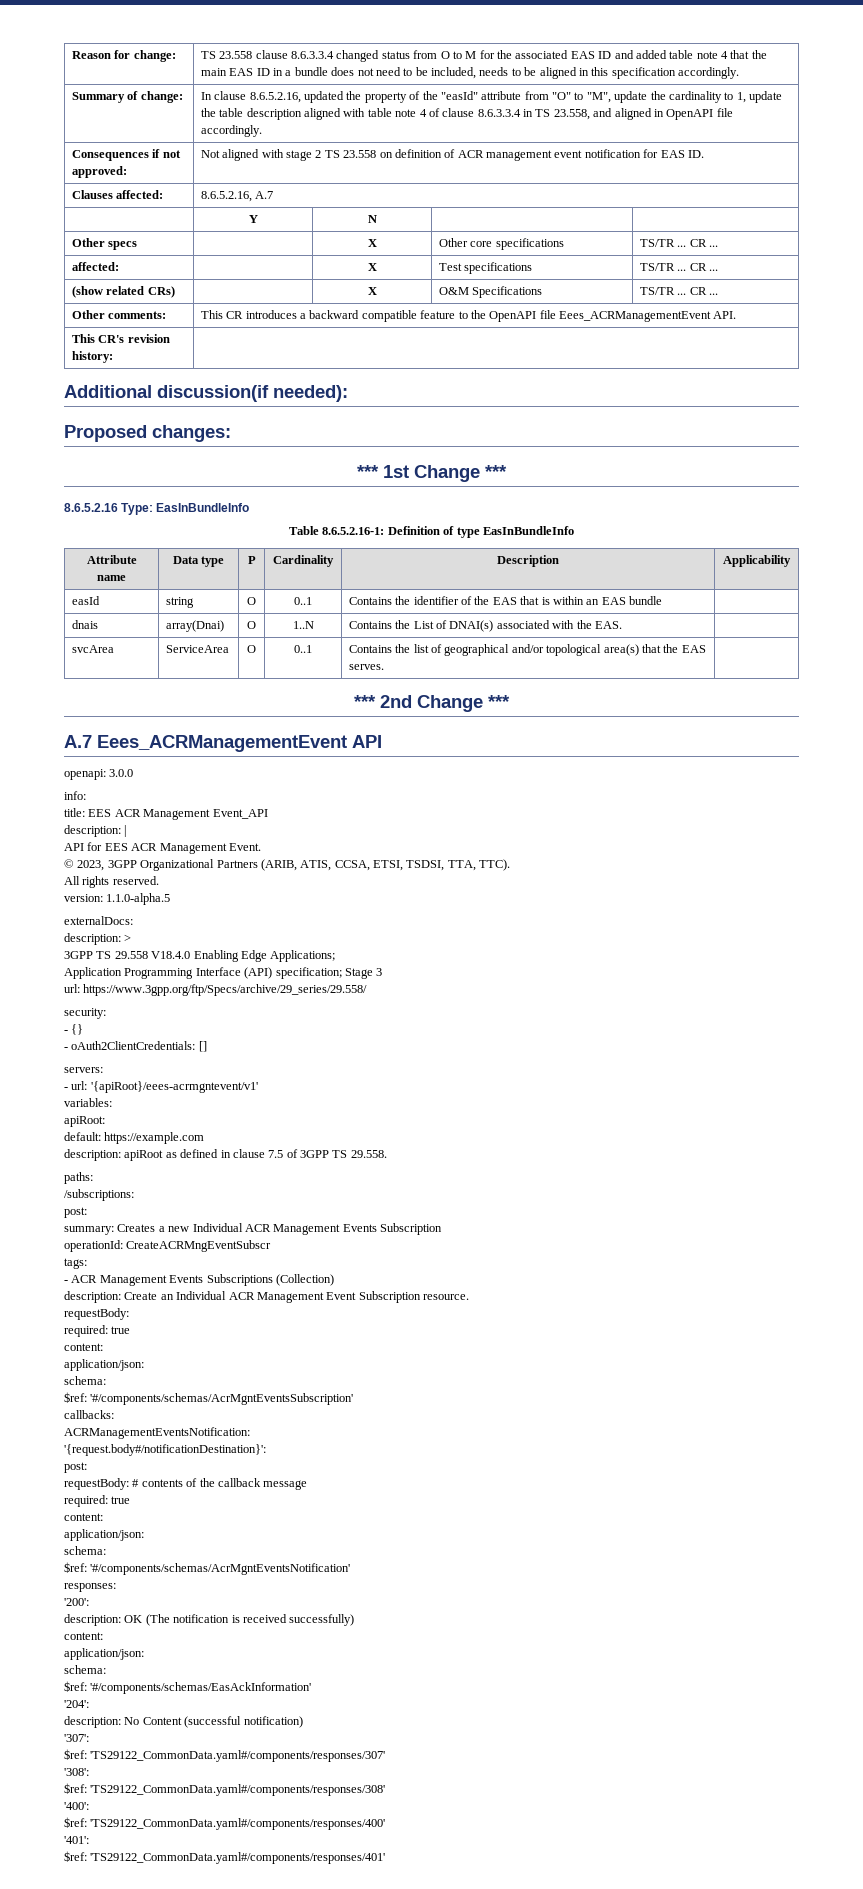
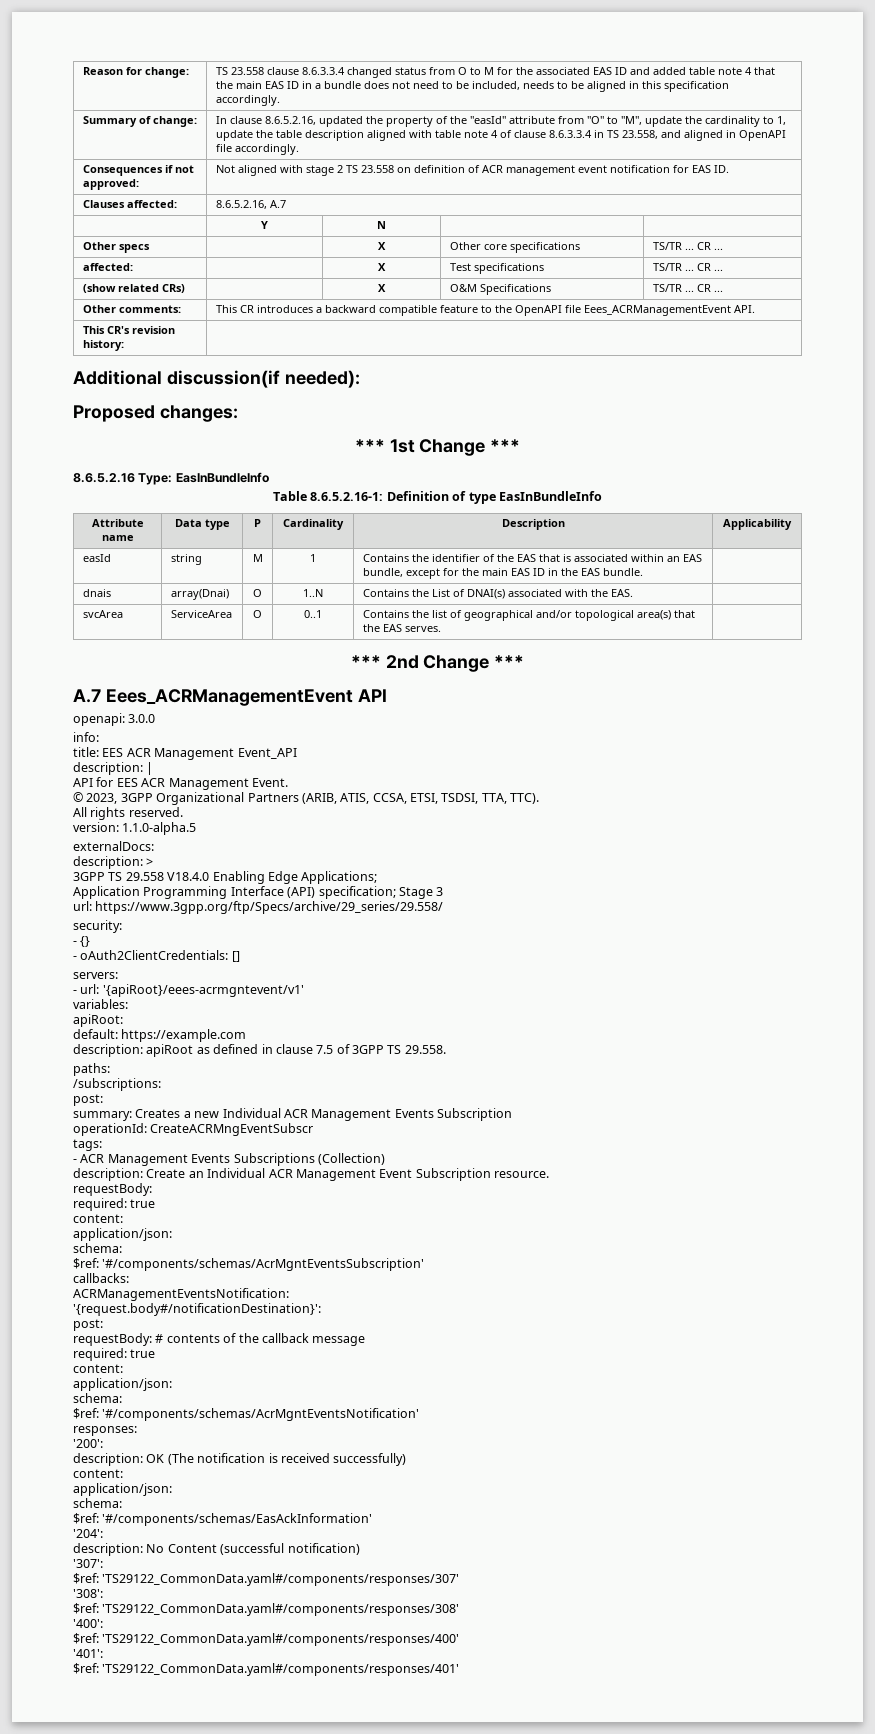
- easId | string | O | 0..1 | Contains the identifier of the EAS that is within an EAS bundle |
+ easId | string | M | 1 | Contains the identifier of the EAS that is associated within an EAS bundle, except for the main EAS ID in the EAS bundle. |

